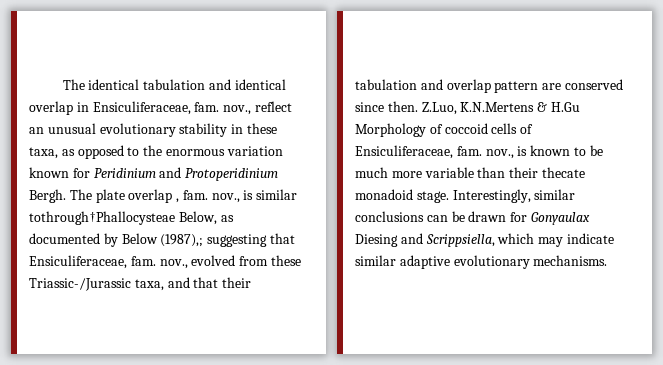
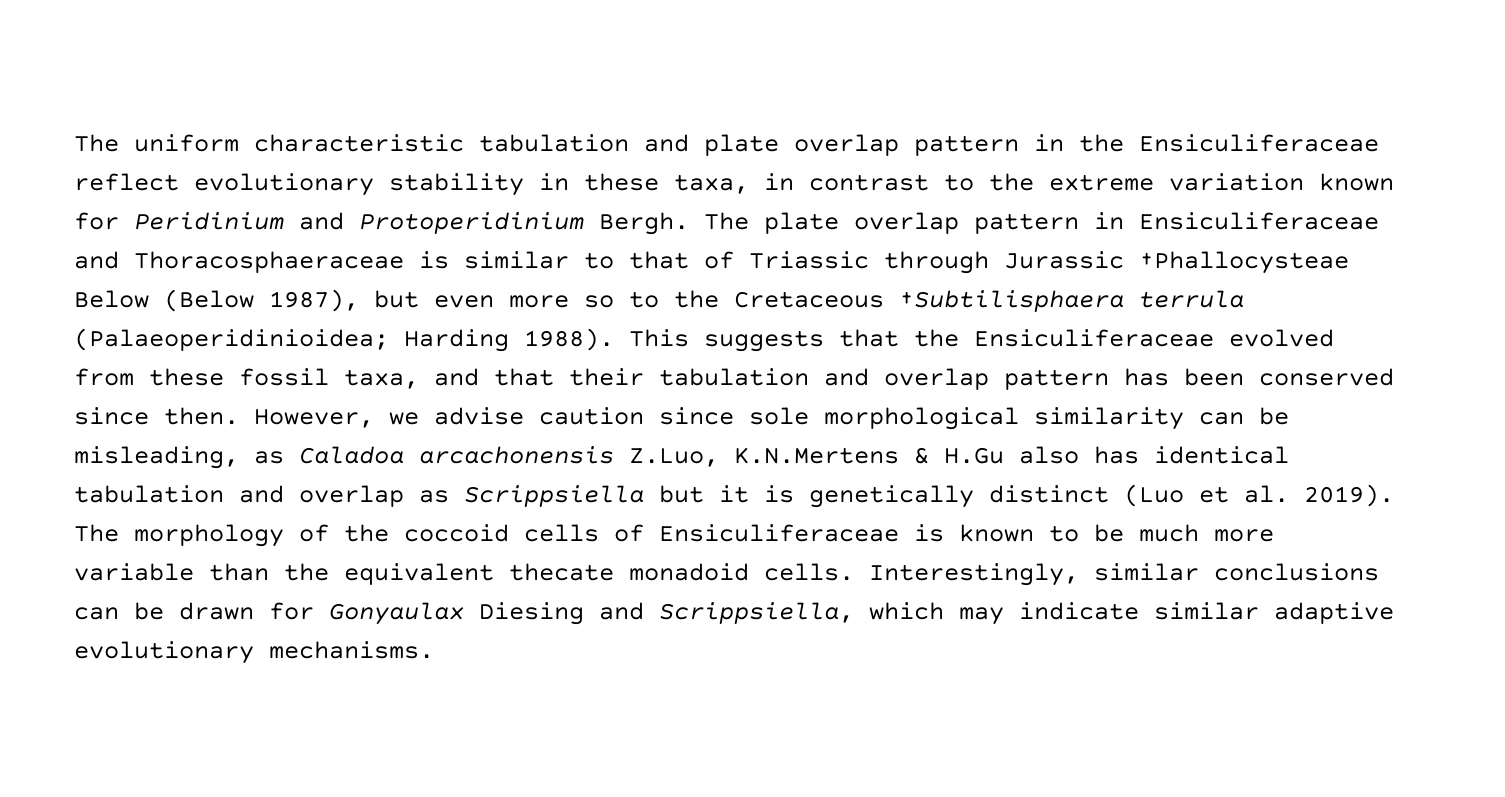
- The identical tabulation and identical overlap in Ensiculiferaceae, fam. nov., reflect an unusual evolutionary stability in these taxa, as opposed to the enormous variation known for Peridinium and Protoperidinium Bergh.
+ The uniform characteristic tabulation and plate overlap pattern in the Ensiculiferaceae reflect evolutionary stability in these taxa, in contrast to the extreme variation known for Peridinium and Protoperidinium Bergh.
- The plate overlap , fam. nov., is similar tothrough†Phallocysteae Below, as documented by Below (1987),; suggesting that Ensiculiferaceae, fam. nov., evolved from these Triassic-/Jurassic taxa, and that their tabulation and overlap pattern are conserved since then.
+ The plate overlap pattern in Ensiculiferaceae and Thoracosphaeraceae is similar to that of Triassic through Jurassic †Phallocysteae Below (Below 1987), but even more so to the Cretaceous †Subtilisphaera terrula (Palaeoperidinioidea; Harding 1988). This suggests that the Ensiculiferaceae evolved from these fossil taxa, and that their tabulation and overlap pattern has been conserved since then.
- Z.Luo, K.N.Mertens & H.Gu Morphology of coccoid cells of Ensiculiferaceae, fam. nov., is known to be much more variable than their thecate monadoid stage.
+ However, we advise caution since sole morphological similarity can be misleading, as Caladoa arcachonensis Z.Luo, K.N.Mertens & H.Gu also has identical tabulation and overlap as Scrippsiella but it is genetically distinct (Luo et al. 2019). The morphology of the coccoid cells of Ensiculiferaceae is known to be much more variable than the equivalent thecate monadoid cells.

